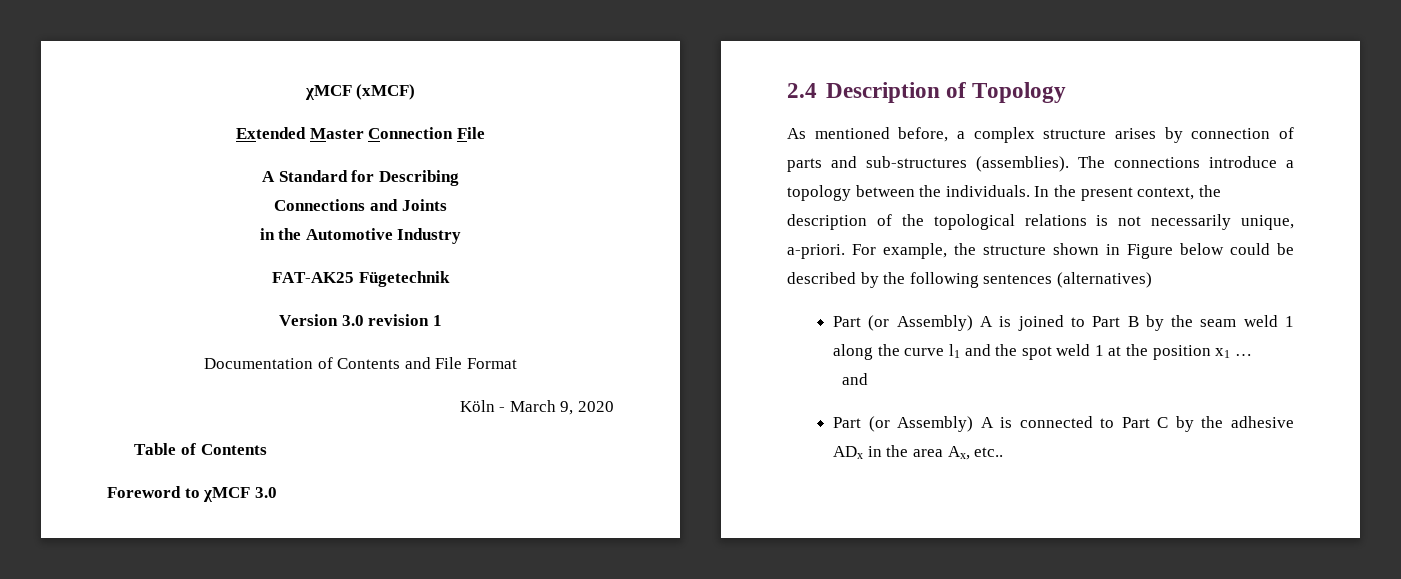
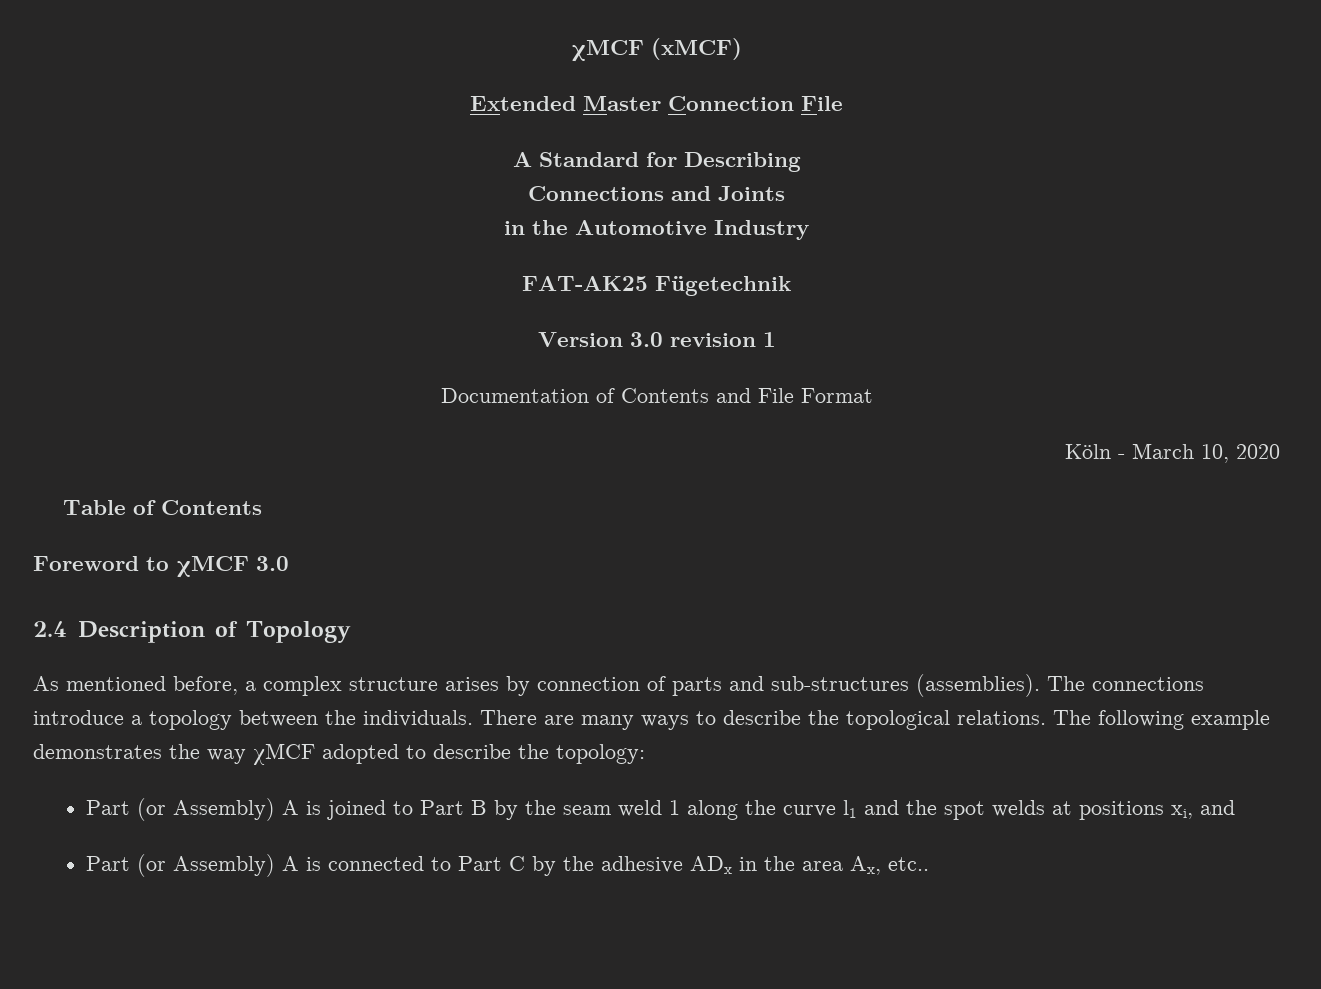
- Köln - March 9, 2020
+ Köln - March 10, 2020
- In the present context, the description of the topological relations is not necessarily unique, a-priori. For example, the structure shown in Figure below could be described by the following sentences (alternatives)
+ There are many ways to describe the topological relations. The following example demonstrates the way χMCF adopted to describe the topology:
- Part (or Assembly) A is joined to Part B by the seam weld 1 along the curve l1 and the spot weld 1 at the position x1 …
- and
+ Part (or Assembly) A is joined to Part B by the seam weld 1 along the curve l1 and the spot welds at positions xi, and

